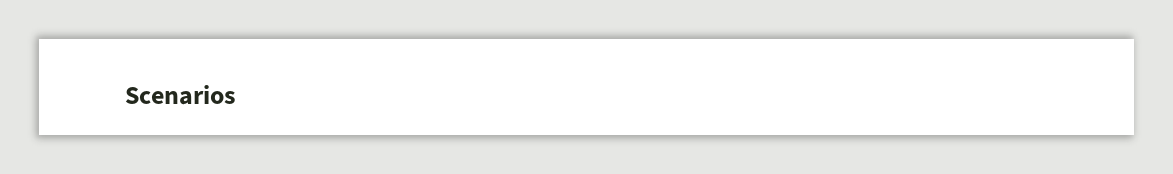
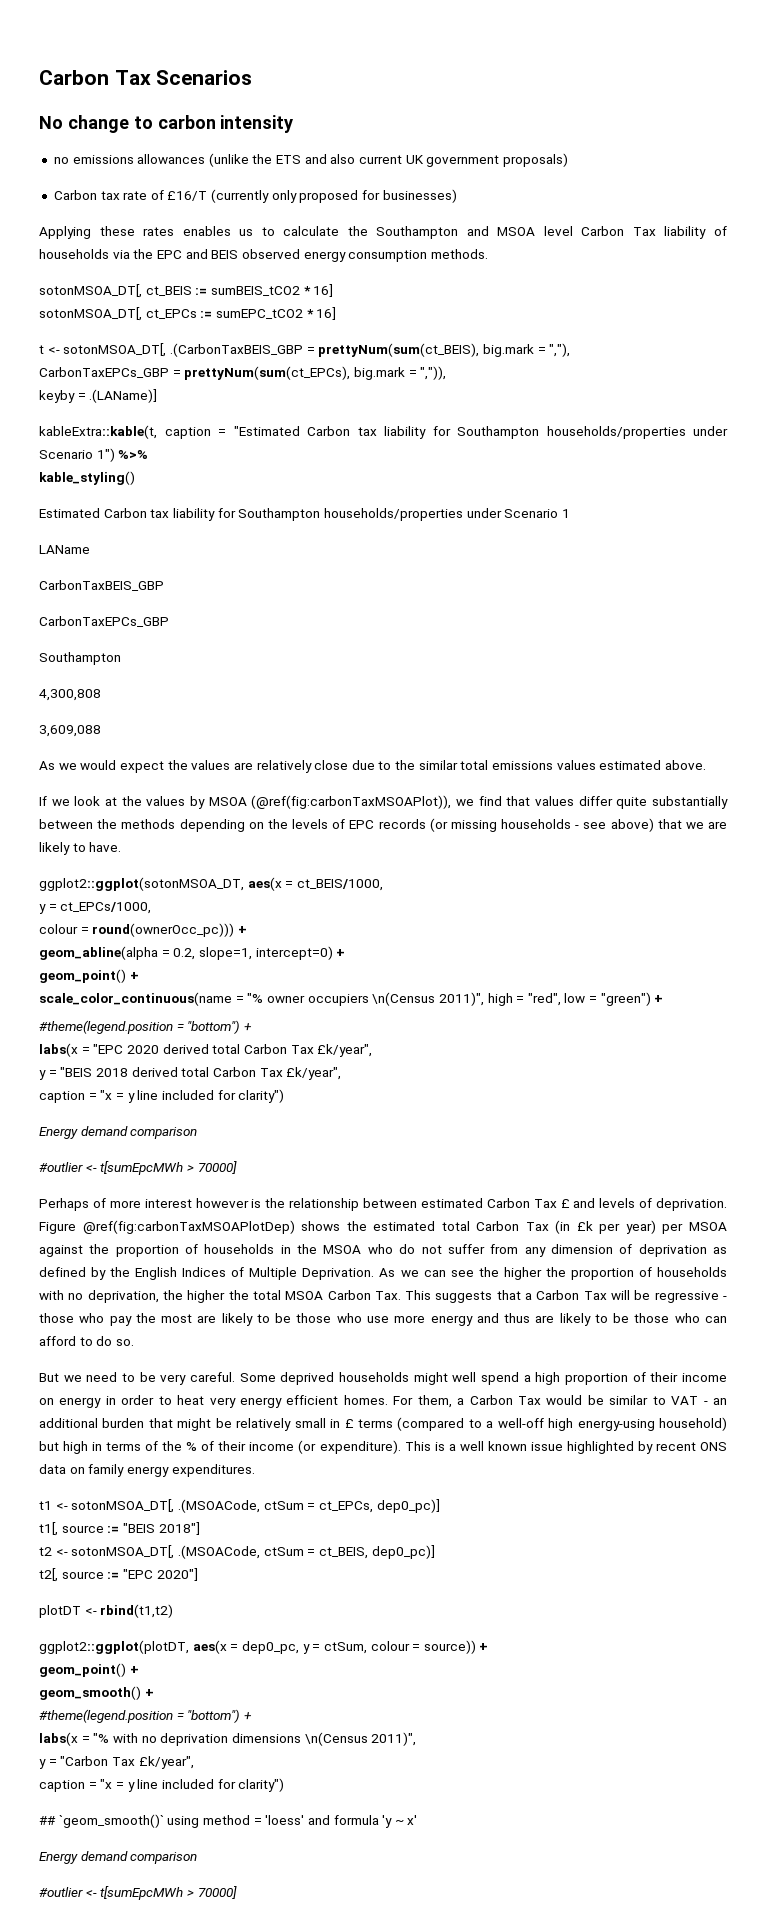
- Scenarios
+ Carbon Tax Scenarios
+ No change to carbon intensity
+ no emissions allowances (unlike the ETS and also current UK government proposals)
+ Carbon tax rate of £16/T (currently only proposed for businesses)
+ Applying these rates enables us to calculate the Southampton and MSOA level Carbon Tax liability of households via the EPC and BEIS observed energy consumption methods.
+ sotonMSOA_DT[, ct_BEIS := sumBEIS_tCO2 * 16]
+ sotonMSOA_DT[, ct_EPCs := sumEPC_tCO2 * 16]
+ t <- sotonMSOA_DT[, .(CarbonTaxBEIS_GBP = prettyNum(sum(ct_BEIS), big.mark = ","),
+ CarbonTaxEPCs_GBP = prettyNum(sum(ct_EPCs), big.mark = ",")),
+ keyby = .(LAName)]
+ kableExtra::kable(t, caption = "Estimated Carbon tax liability for Southampton households/properties under Scenario 1") %>%
+ kable_styling()
+ Estimated Carbon tax liability for Southampton households/properties under Scenario 1
+ LAName
+ CarbonTaxBEIS_GBP
+ CarbonTaxEPCs_GBP
+ Southampton
+ 4,300,808
+ 3,609,088
+ As we would expect the values are relatively close due to the similar total emissions values estimated above.
+ If we look at the values by MSOA (@ref(fig:carbonTaxMSOAPlot)), we find that values differ quite substantially between the methods depending on the levels of EPC records (or missing households - see above) that we are likely to have.
+ ggplot2::ggplot(sotonMSOA_DT, aes(x = ct_BEIS/1000,
+ y = ct_EPCs/1000,
+ colour = round(ownerOcc_pc))) +
+ geom_abline(alpha = 0.2, slope=1, intercept=0) +
+ geom_point() +
+ scale_color_continuous(name = "% owner occupiers \n(Census 2011)", high = "red", low = "green") +
+ #theme(legend.position = "bottom") +
+ labs(x = "EPC 2020 derived total Carbon Tax £k/year",
+ y = "BEIS 2018 derived total Carbon Tax £k/year",
+ caption = "x = y line included for clarity")
+ Energy demand comparison
+ #outlier <- t[sumEpcMWh > 70000]
+ Perhaps of more interest however is the relationship between estimated Carbon Tax £ and levels of deprivation. Figure @ref(fig:carbonTaxMSOAPlotDep) shows the estimated total Carbon Tax (in £k per year) per MSOA against the proportion of households in the MSOA who do not suffer from any dimension of deprivation as defined by the English Indices of Multiple Deprivation. As we can see the higher the proportion of households with no deprivation, the higher the total MSOA Carbon Tax. This suggests that a Carbon Tax will be regressive - those who pay the most are likely to be those who use more energy and thus are likely to be those who can afford to do so.
+ But we need to be very careful. Some deprived households might well spend a high proportion of their income on energy in order to heat very energy efficient homes. For them, a Carbon Tax would be similar to VAT - an additional burden that might be relatively small in £ terms (compared to a well-off high energy-using household) but high in terms of the % of their income (or expenditure). This is a well known issue highlighted by recent ONS data on family energy expenditures.
+ t1 <- sotonMSOA_DT[, .(MSOACode, ctSum = ct_EPCs, dep0_pc)]
+ t1[, source := "BEIS 2018"]
+ t2 <- sotonMSOA_DT[, .(MSOACode, ctSum = ct_BEIS, dep0_pc)]
+ t2[, source := "EPC 2020"]
+ plotDT <- rbind(t1,t2)
+ ggplot2::ggplot(plotDT, aes(x = dep0_pc, y = ctSum, colour = source)) +
+ geom_point() +
+ geom_smooth() +
+ #theme(legend.position = "bottom") +
+ labs(x = "% with no deprivation dimensions \n(Census 2011)",
+ y = "Carbon Tax £k/year",
+ caption = "x = y line included for clarity")
+ ## `geom_smooth()` using method = 'loess' and formula 'y ~ x'
+ Energy demand comparison
+ #outlier <- t[sumEpcMWh > 70000]

